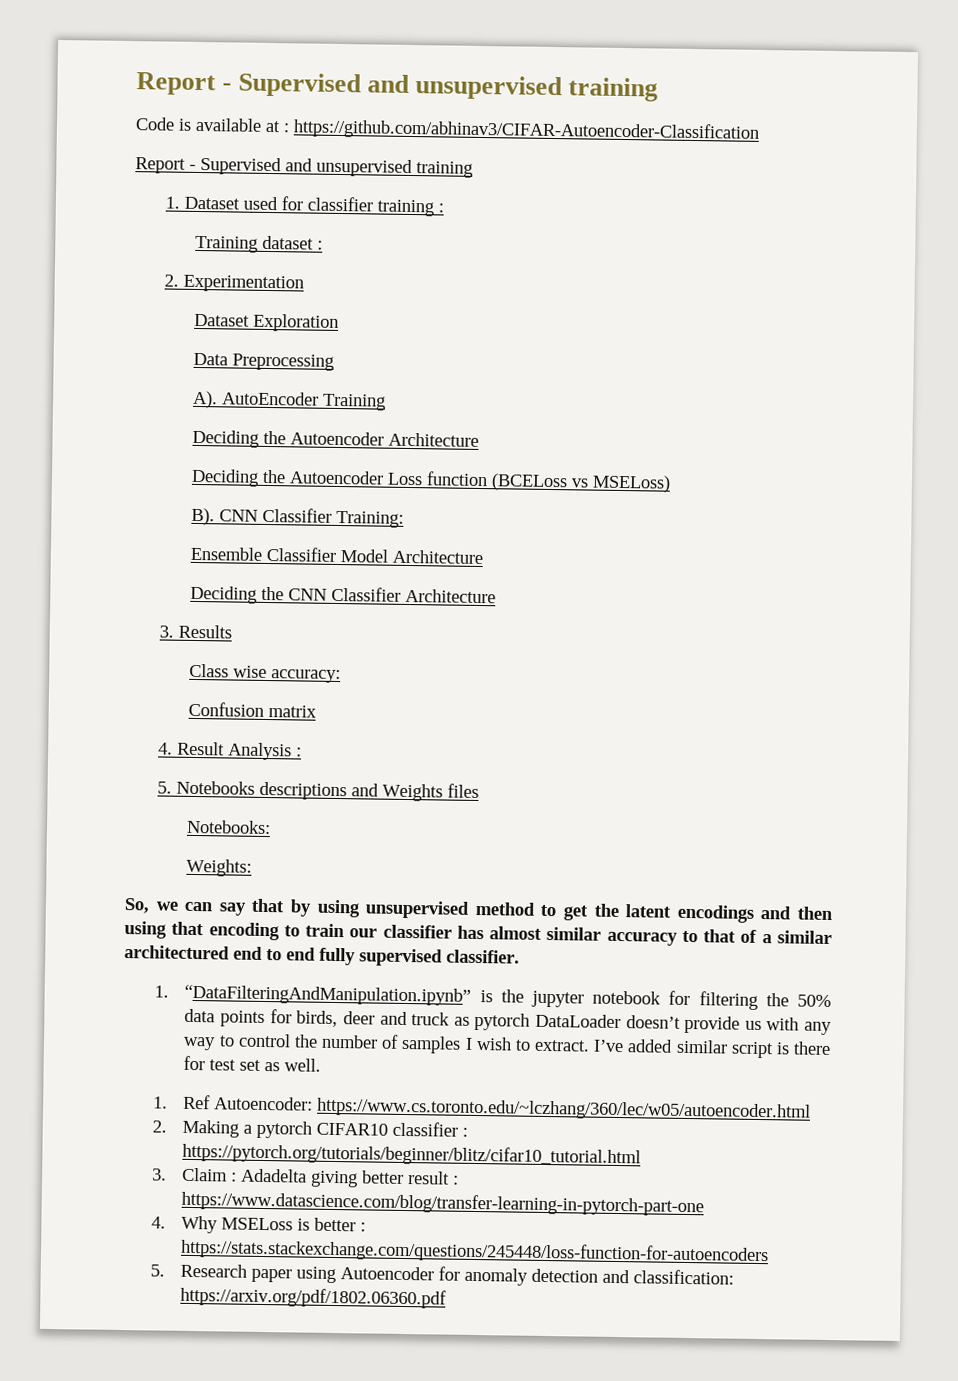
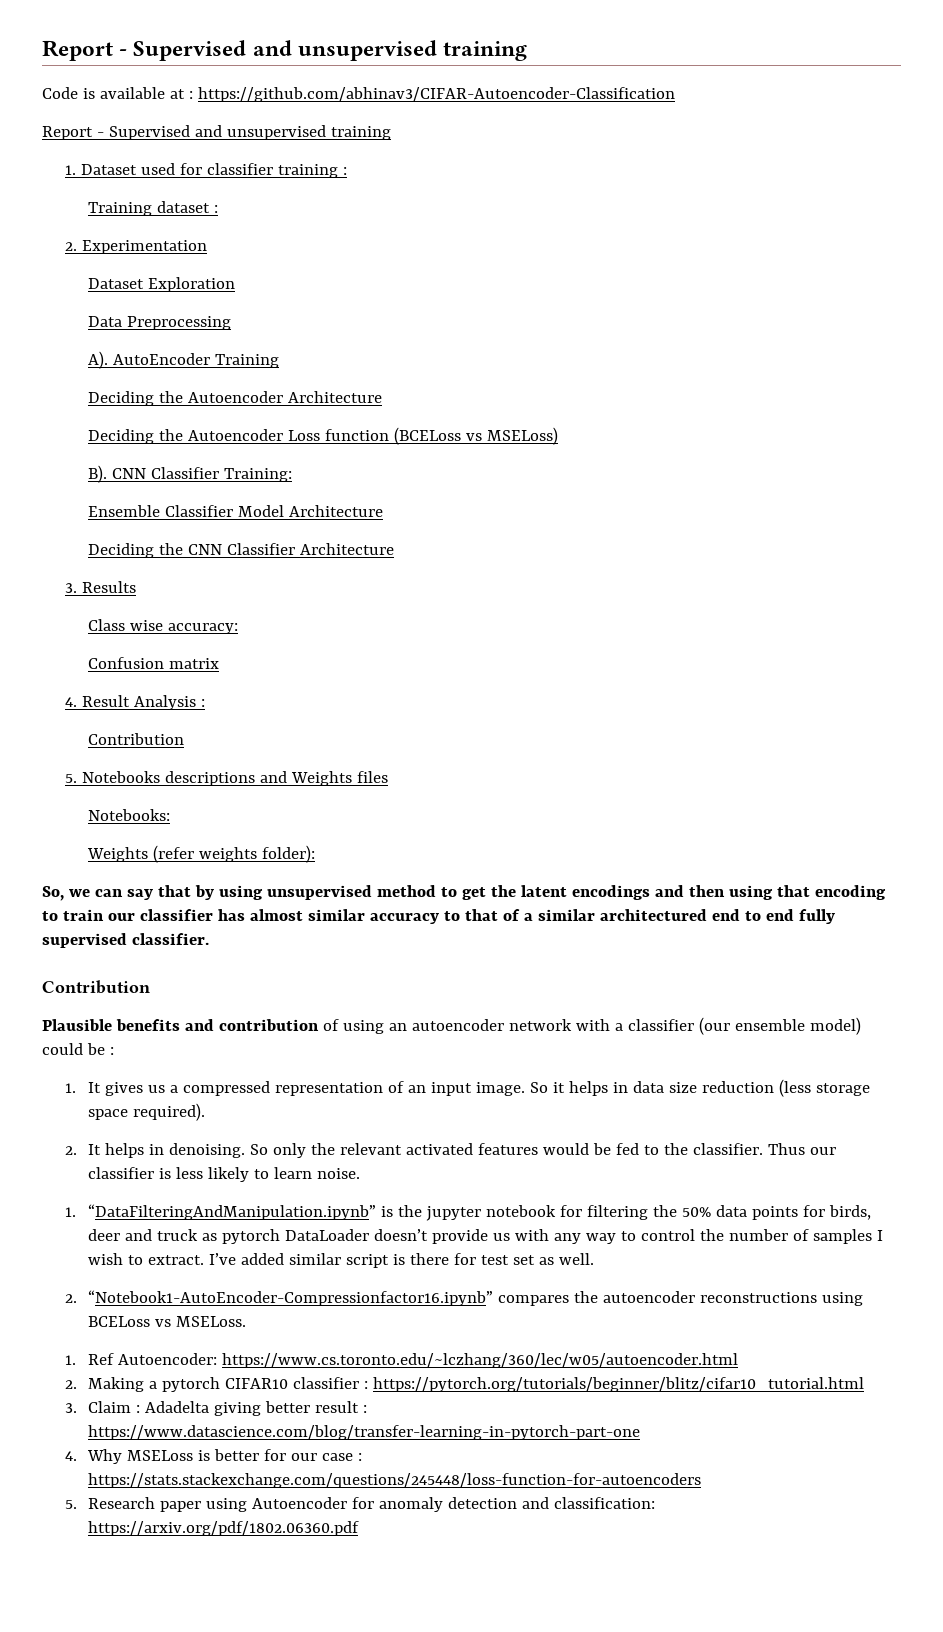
  4. Result Analysis :
+ Contribution
- Weights:
+ Weights (refer weights folder):
  So, we can say that by using unsupervised method to get the latent encodings and then using that encoding to train our classifier has almost similar accuracy to that of a similar architectured end to end fully supervised classifier.
+ Contribution
+ Plausible benefits and contribution of using an autoencoder network with a classifier (our ensemble model) could be :
+ 1. It gives us a compressed representation of an input image. So it helps in data size reduction (less storage space required).
+ 2. It helps in denoising. So only the relevant activated features would be fed to the classifier. Thus our classifier is less likely to learn noise.
+ 2. “Notebook1-AutoEncoder-Compressionfactor16.ipynb” compares the autoencoder reconstructions using BCELoss vs MSELoss.
- 4. Why MSELoss is better : https://stats.stackexchange.com/questions/245448/loss-function-for-autoencoders
+ 4. Why MSELoss is better for our case : https://stats.stackexchange.com/questions/245448/loss-function-for-autoencoders

